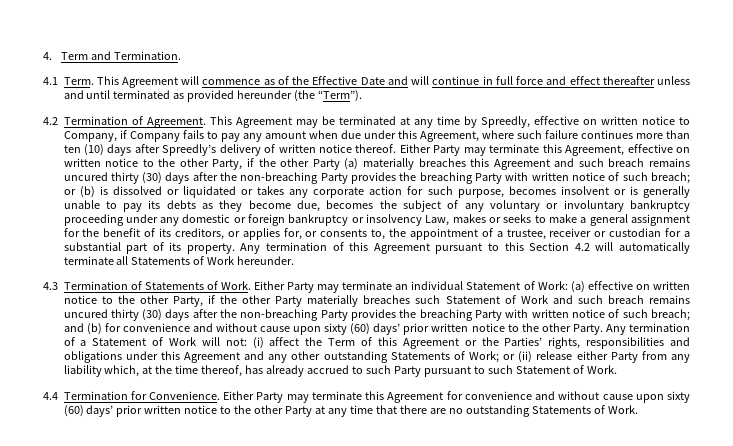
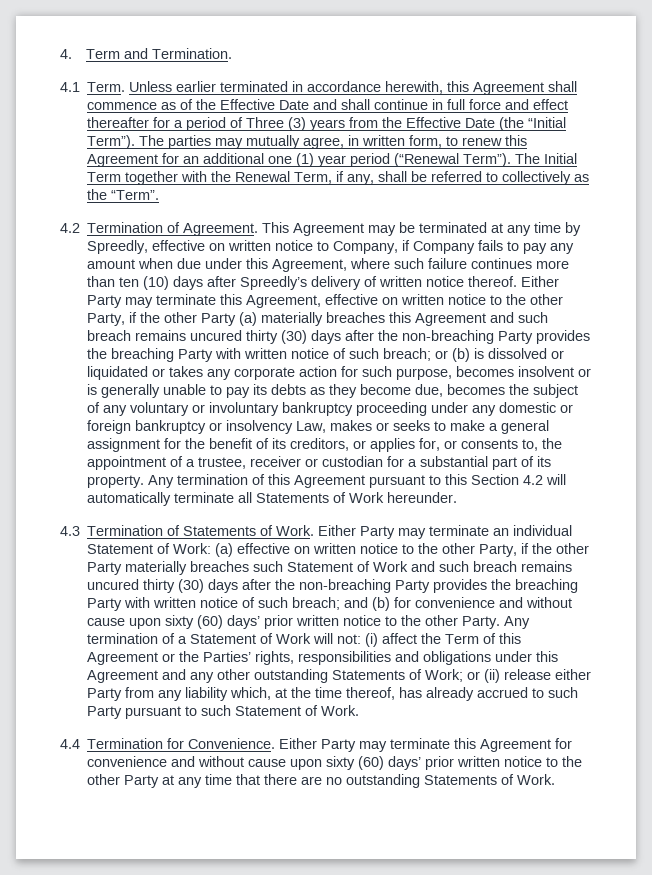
- This Agreement will commence as of the Effective Date and will continue in full force and effect thereafter unless and until terminated as provided hereunder (the “Term”).
+ Unless earlier terminated in accordance herewith, this Agreement shall commence as of the Effective Date and shall continue in full force and effect thereafter for a period of Three (3) years from the Effective Date (the “Initial Term”). The parties may mutually agree, in written form, to renew this Agreement for an additional one (1) year period (“Renewal Term”). The Initial Term together with the Renewal Term, if any, shall be referred to collectively as the “Term”.

